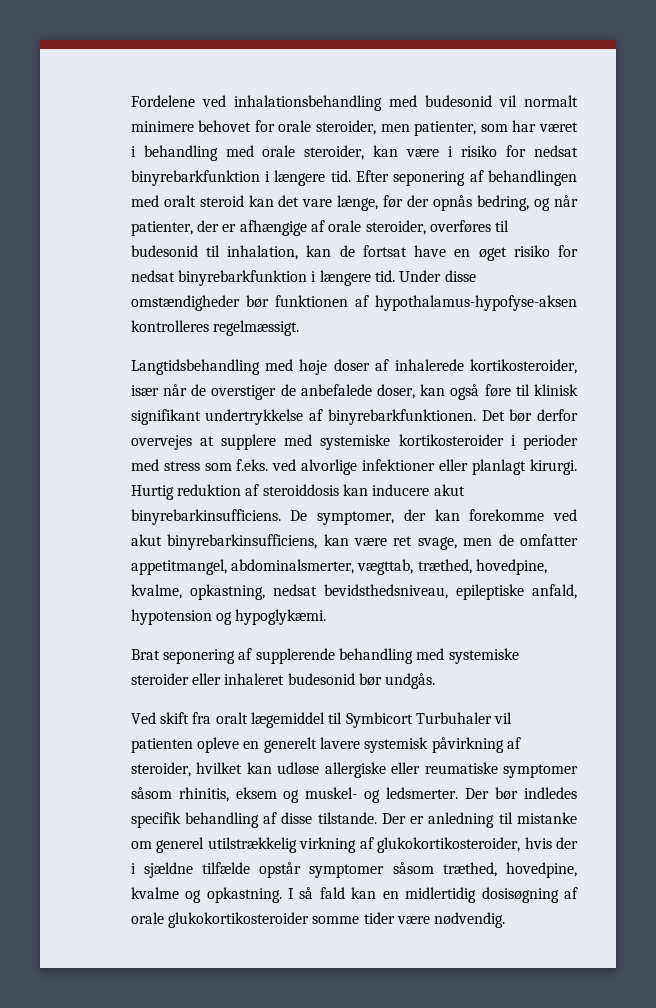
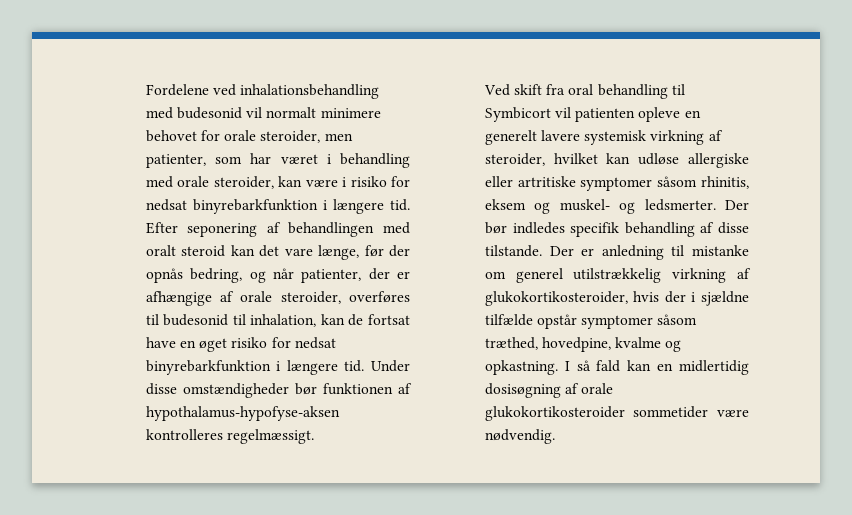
- Langtidsbehandling med høje doser af inhalerede kortikosteroider, især når de overstiger de anbefalede doser, kan også føre til klinisk signifikant undertrykkelse af binyrebarkfunktionen. Det bør derfor overvejes at supplere med systemiske kortikosteroider i perioder med stress som f.eks. ved alvorlige infektioner eller planlagt kirurgi. Hurtig reduktion af steroiddosis kan inducere akut binyrebarkinsufficiens. De symptomer, der kan forekomme ved akut binyrebarkinsufficiens, kan være ret svage, men de omfatter appetitmangel, abdominalsmerter, vægttab, træthed, hovedpine, kvalme, opkastning, nedsat bevidsthedsniveau, epileptiske anfald, hypotension og hypoglykæmi.
- Brat seponering af supplerende behandling med systemiske steroider eller inhaleret budesonid bør undgås.
- Ved skift fra oralt lægemiddel til Symbicort Turbuhaler vil patienten opleve en generelt lavere systemisk påvirkning af steroider, hvilket kan udløse allergiske eller reumatiske symptomer såsom rhinitis, eksem og muskel- og ledsmerter.
+ Ved skift fra oral behandling til Symbicort vil patienten opleve en generelt lavere systemisk virkning af steroider, hvilket kan udløse allergiske eller artritiske symptomer såsom rhinitis, eksem og muskel- og ledsmerter.
- I så fald kan en midlertidig dosisøgning af orale glukokortikosteroider somme tider være nødvendig.
+ I så fald kan en midlertidig dosisøgning af orale glukokortikosteroider sommetider være nødvendig.

